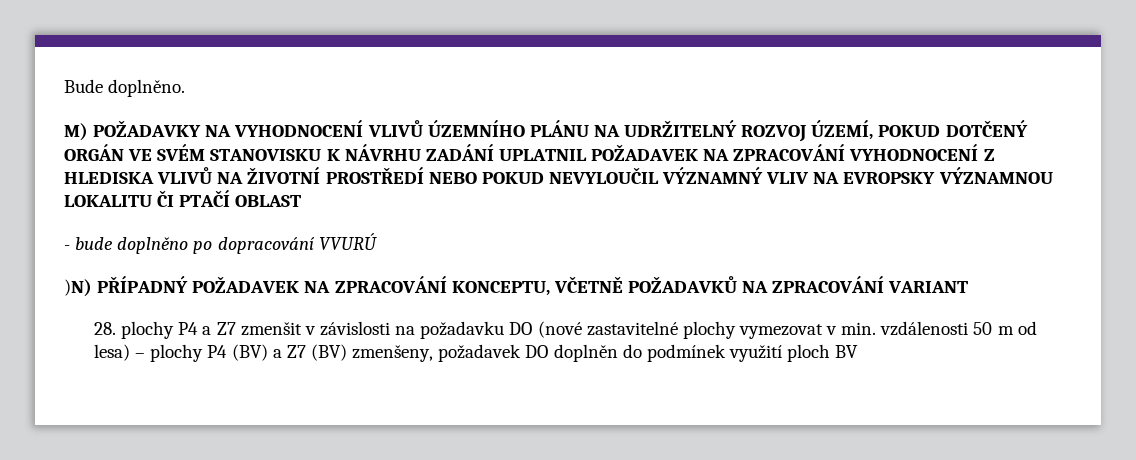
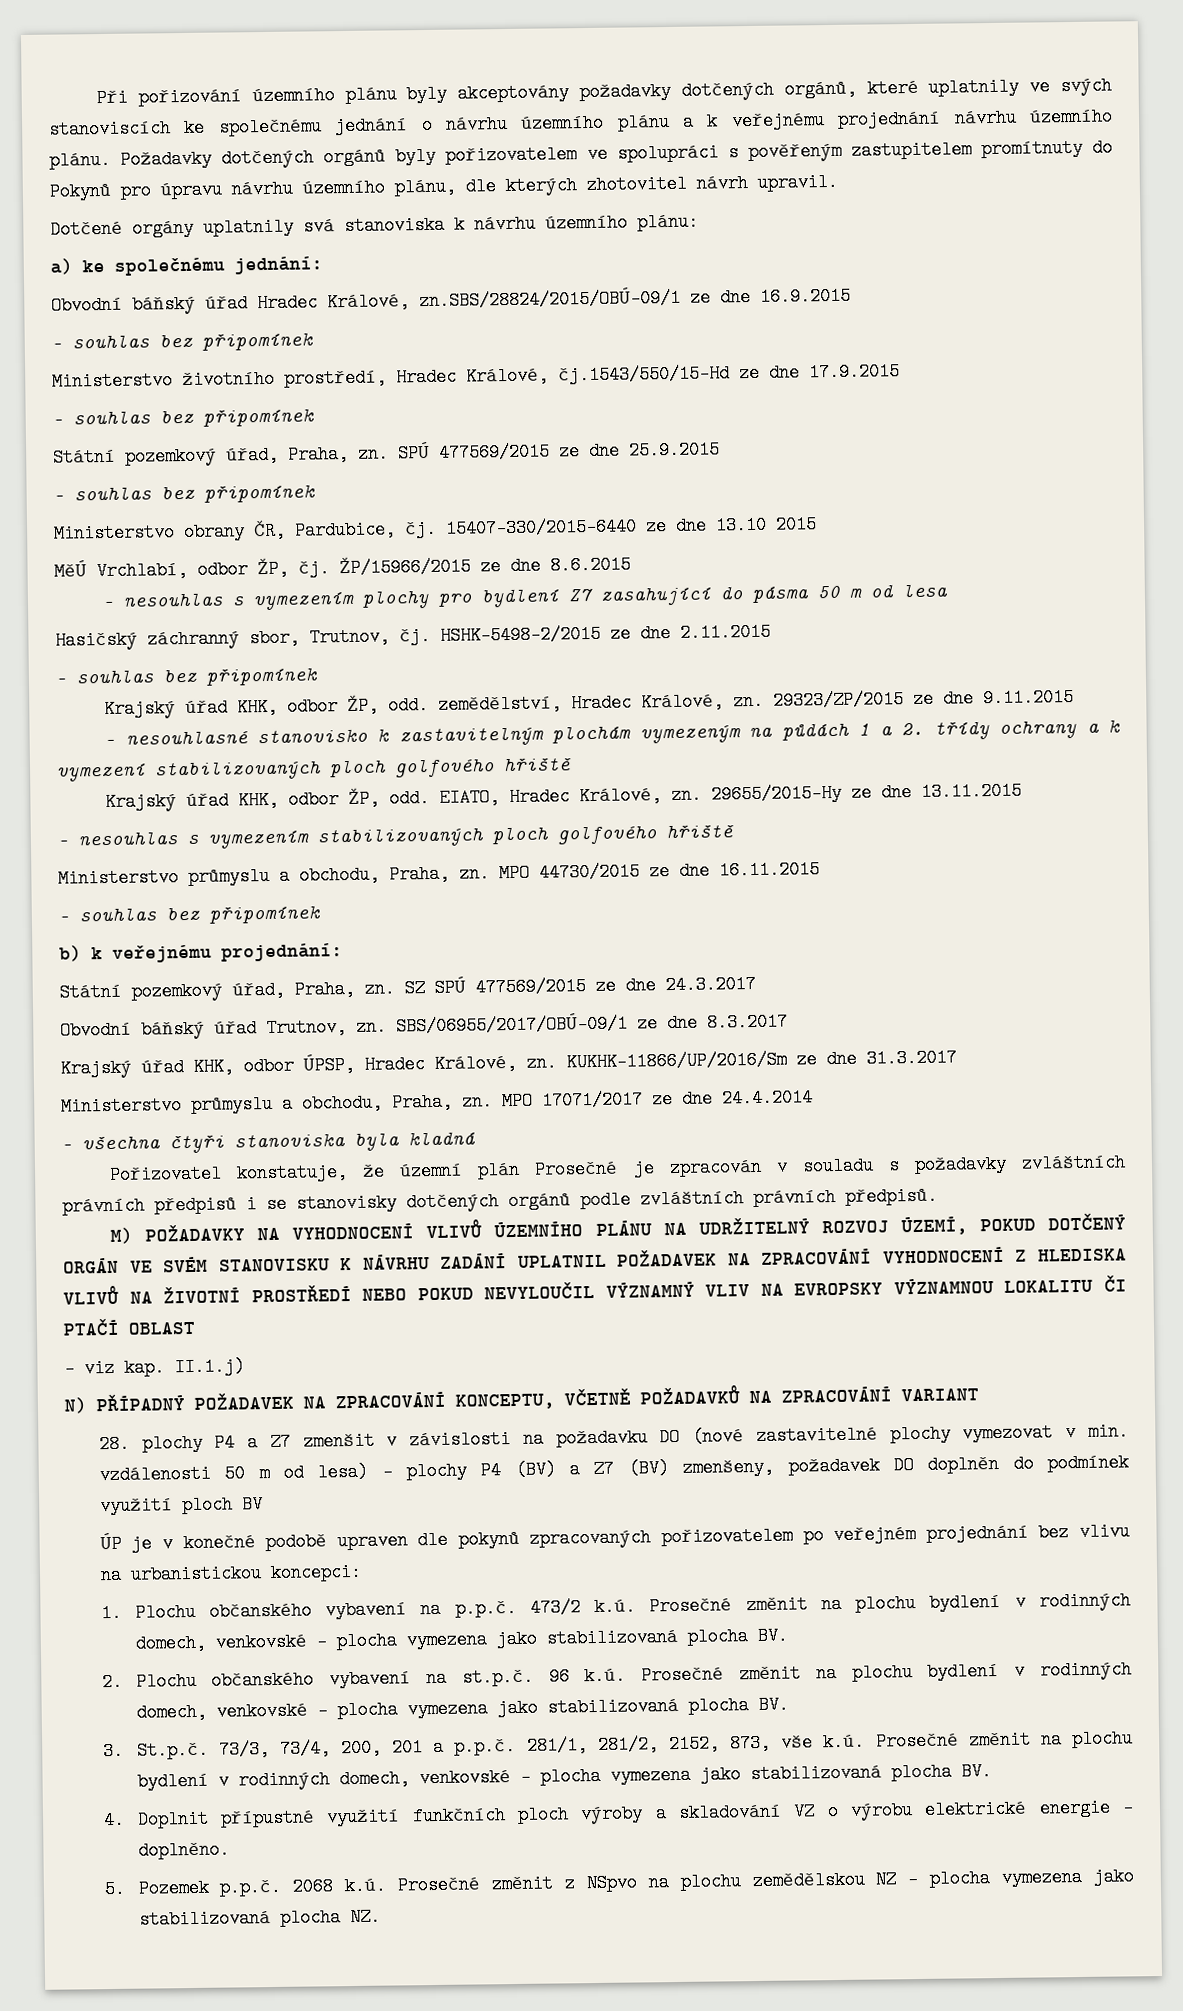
- Bude doplněno.
+ Při pořizování územního plánu byly akceptovány požadavky dotčených orgánů, které uplatnily ve svých stanoviscích ke společnému jednání o návrhu územního plánu a k veřejnému projednání návrhu územního plánu. Požadavky dotčených orgánů byly pořizovatelem ve spolupráci s pověřeným zastupitelem promítnuty do Pokynů pro úpravu návrhu územního plánu, dle kterých zhotovitel návrh upravil.
+ Dotčené orgány uplatnily svá stanoviska k návrhu územního plánu:
+ a) ke společnému jednání:
+ Obvodní báňský úřad Hradec Králové, zn.SBS/28824/2015/OBÚ-09/1 ze dne 16.9.2015
+ - souhlas bez připomínek
+ Ministerstvo životního prostředí, Hradec Králové, čj.1543/550/15-Hd ze dne 17.9.2015
+ - souhlas bez připomínek
+ Státní pozemkový úřad, Praha, zn. SPÚ 477569/2015 ze dne 25.9.2015
+ - souhlas bez připomínek
+ Ministerstvo obrany ČR, Pardubice, čj. 15407-330/2015-6440 ze dne 13.10 2015
+ MěÚ Vrchlabí, odbor ŽP, čj. ŽP/15966/2015 ze dne 8.6.2015
+ - nesouhlas s vymezením plochy pro bydlení Z7 zasahující do pásma 50 m od lesa
+ Hasičský záchranný sbor, Trutnov, čj. HSHK-5498-2/2015 ze dne 2.11.2015
+ - souhlas bez připomínek
+ Krajský úřad KHK, odbor ŽP, odd. zemědělství, Hradec Králové, zn. 29323/ZP/2015 ze dne 9.11.2015
+ - nesouhlasné stanovisko k zastavitelným plochám vymezeným na půdách 1 a 2. třídy ochrany a k vymezení stabilizovaných ploch golfového hřiště
+ Krajský úřad KHK, odbor ŽP, odd. EIATO, Hradec Králové, zn. 29655/2015-Hy ze dne 13.11.2015
+ - nesouhlas s vymezením stabilizovaných ploch golfového hřiště
+ Ministerstvo průmyslu a obchodu, Praha, zn. MPO 44730/2015 ze dne 16.11.2015
+ - souhlas bez připomínek
+ b) k veřejnému projednání:
+ Státní pozemkový úřad, Praha, zn. SZ SPÚ 477569/2015 ze dne 24.3.2017
+ Obvodní báňský úřad Trutnov, zn. SBS/06955/2017/OBÚ-09/1 ze dne 8.3.2017
+ Krajský úřad KHK, odbor ÚPSP, Hradec Králové, zn. KUKHK-11866/UP/2016/Sm ze dne 31.3.2017
+ Ministerstvo průmyslu a obchodu, Praha, zn. MPO 17071/2017 ze dne 24.4.2014
+ - všechna čtyři stanoviska byla kladná
+ Pořizovatel konstatuje, že územní plán Prosečné je zpracován v souladu s požadavky zvláštních právních předpisů i se stanovisky dotčených orgánů podle zvláštních právních předpisů.
- - bude doplněno po dopracování VVURÚ
- )N) PŘÍPADNÝ POŽADAVEK NA ZPRACOVÁNÍ KONCEPTU, VČETNĚ POŽADAVKŮ NA ZPRACOVÁNÍ VARIANT
+ - viz kap. II.1.j)
+ N) PŘÍPADNÝ POŽADAVEK NA ZPRACOVÁNÍ KONCEPTU, VČETNĚ POŽADAVKŮ NA ZPRACOVÁNÍ VARIANT
+ ÚP je v konečné podobě upraven dle pokynů zpracovaných pořizovatelem po veřejném projednání bez vlivu na urbanistickou koncepci:
+ 1. Plochu občanského vybavení na p.p.č. 473/2 k.ú. Prosečné změnit na plochu bydlení v rodinných domech, venkovské – plocha vymezena jako stabilizovaná plocha BV.
+ 2. Plochu občanského vybavení na st.p.č. 96 k.ú. Prosečné změnit na plochu bydlení v rodinných domech, venkovské – plocha vymezena jako stabilizovaná plocha BV.
+ 3. St.p.č. 73/3, 73/4, 200, 201 a p.p.č. 281/1, 281/2, 2152, 873, vše k.ú. Prosečné změnit na plochu bydlení v rodinných domech, venkovské – plocha vymezena jako stabilizovaná plocha BV.
+ 4. Doplnit přípustné využití funkčních ploch výroby a skladování VZ o výrobu elektrické energie – doplněno.
+ 5. Pozemek p.p.č. 2068 k.ú. Prosečné změnit z NSpvo na plochu zemědělskou NZ – plocha vymezena jako stabilizovaná plocha NZ.

